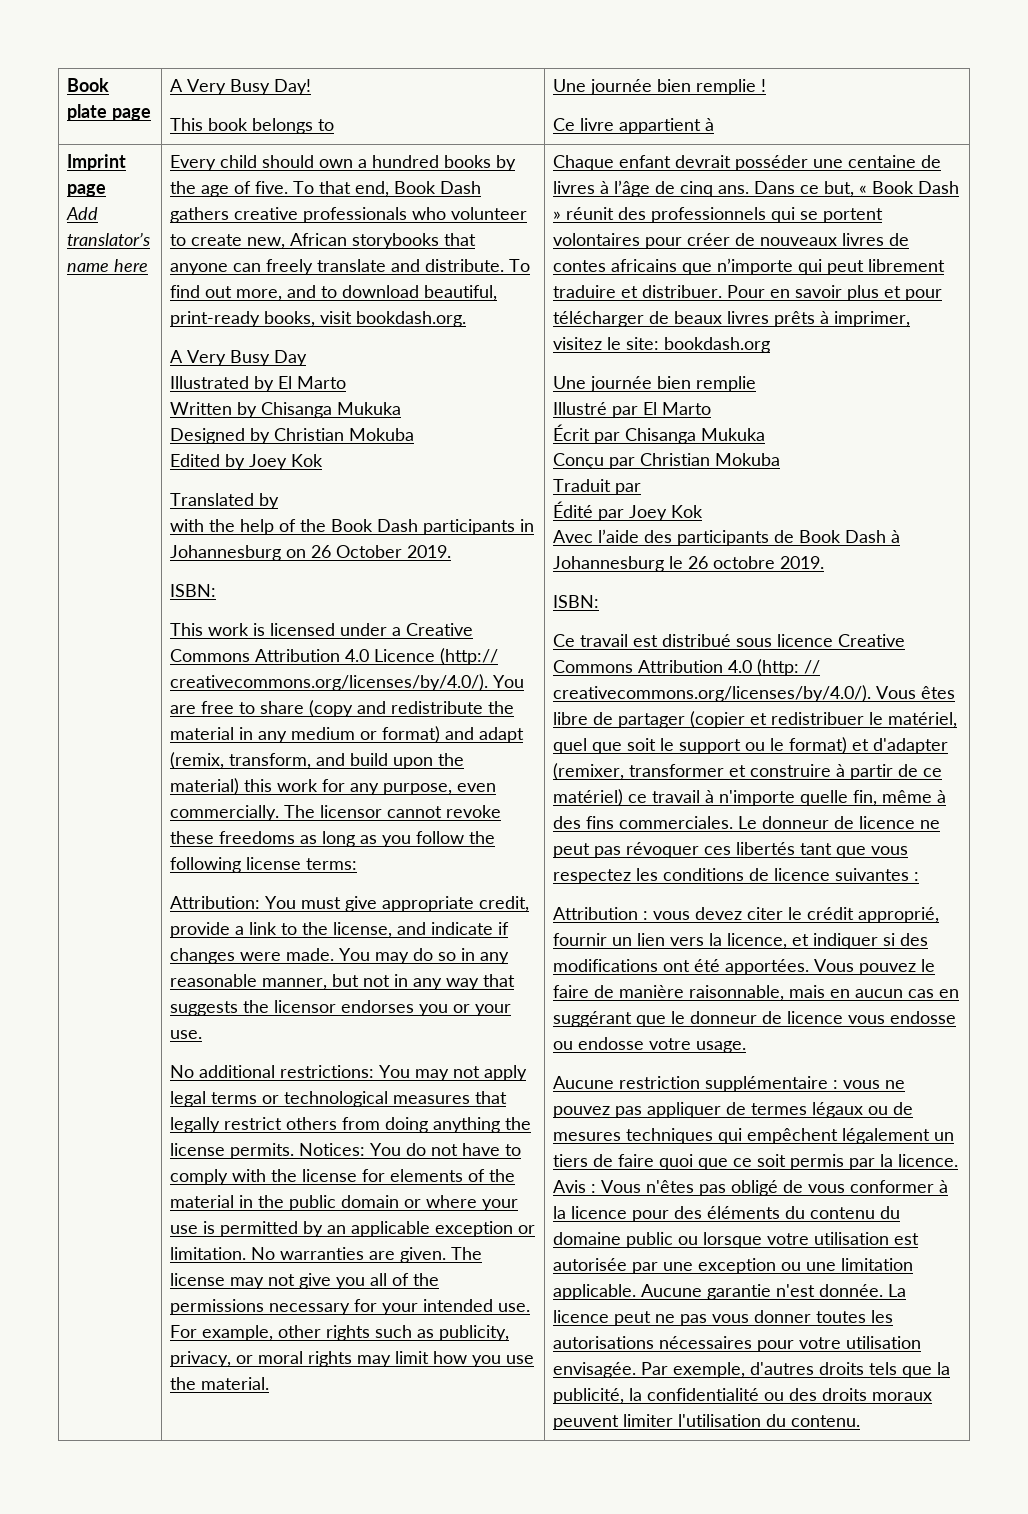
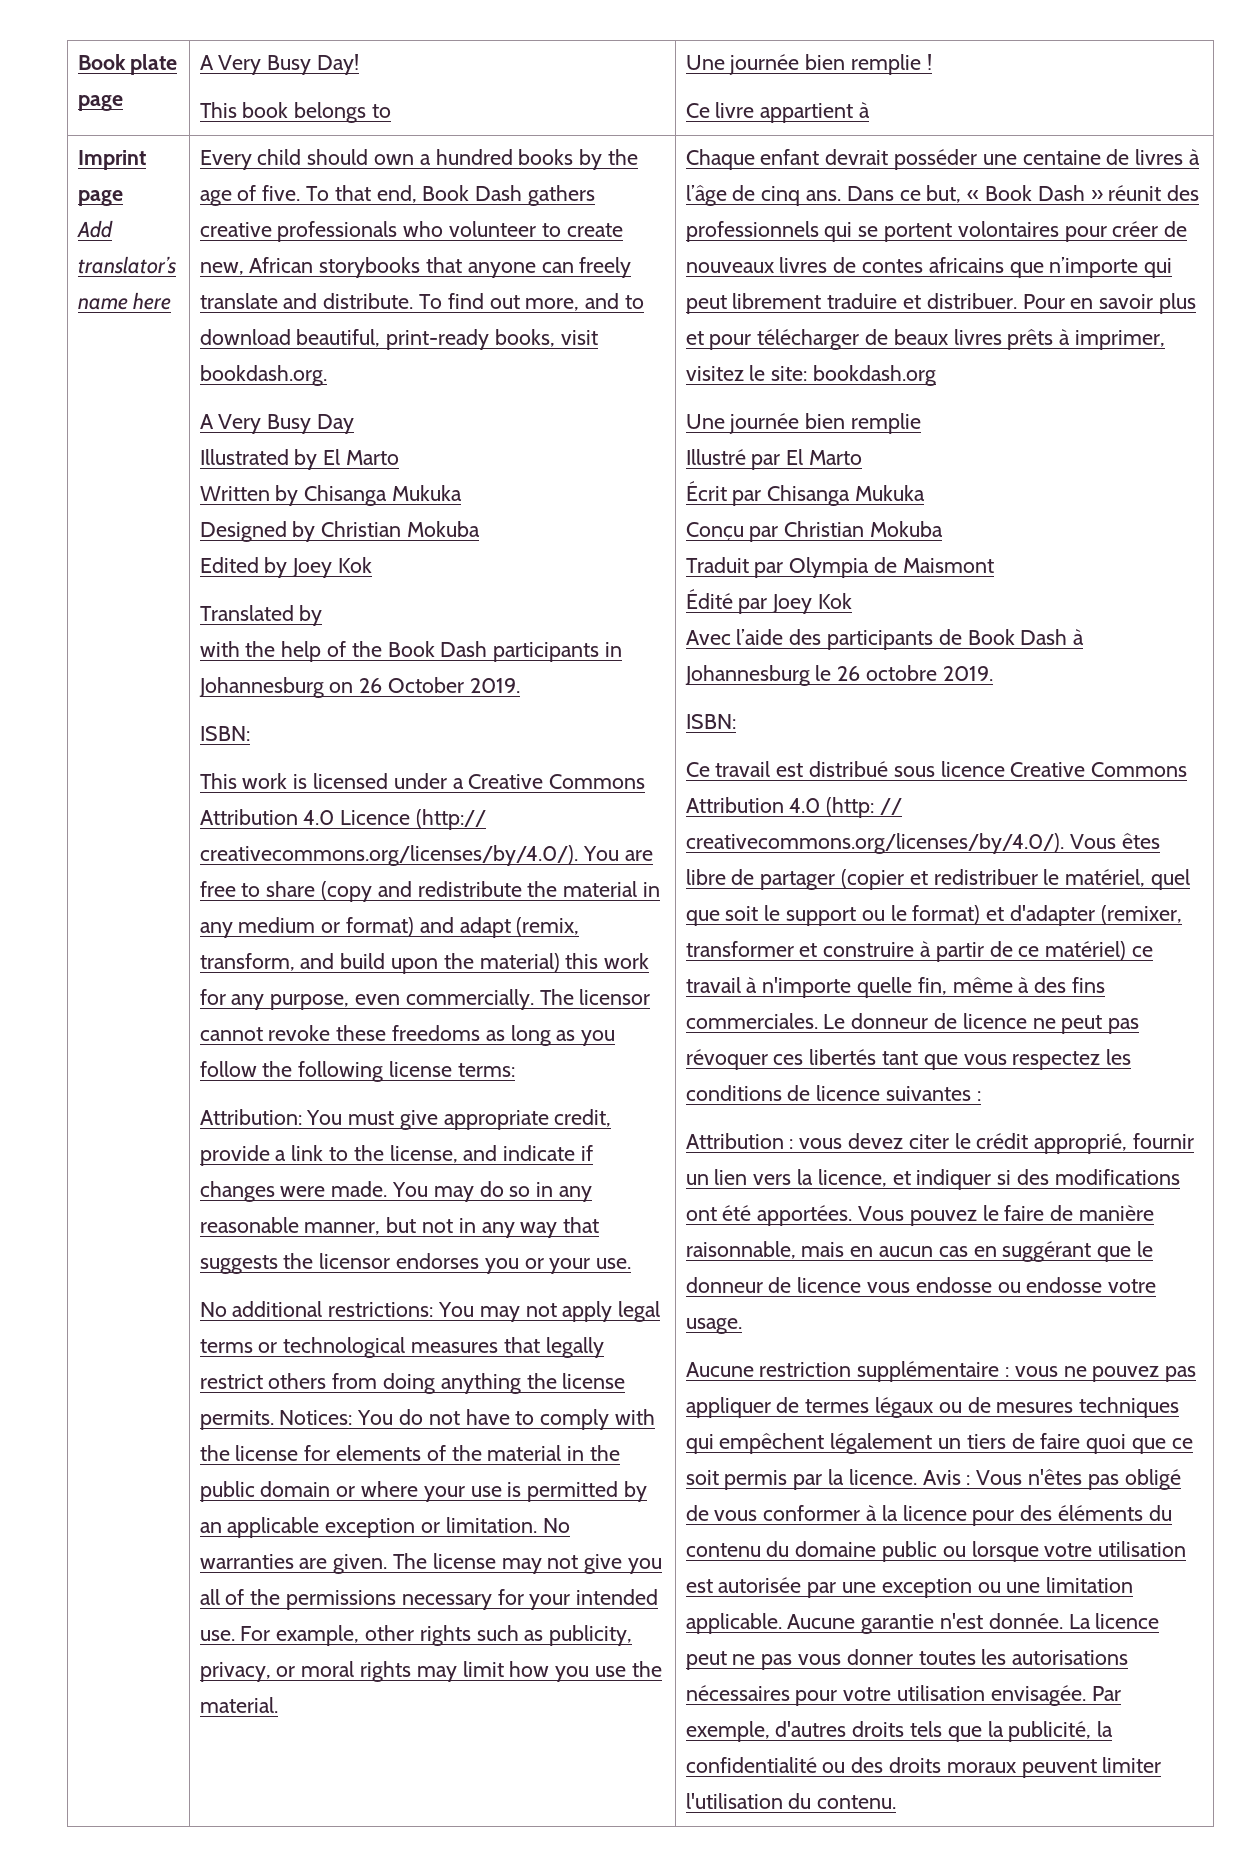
- Traduit par
+ Traduit par Olympia de Maismont

